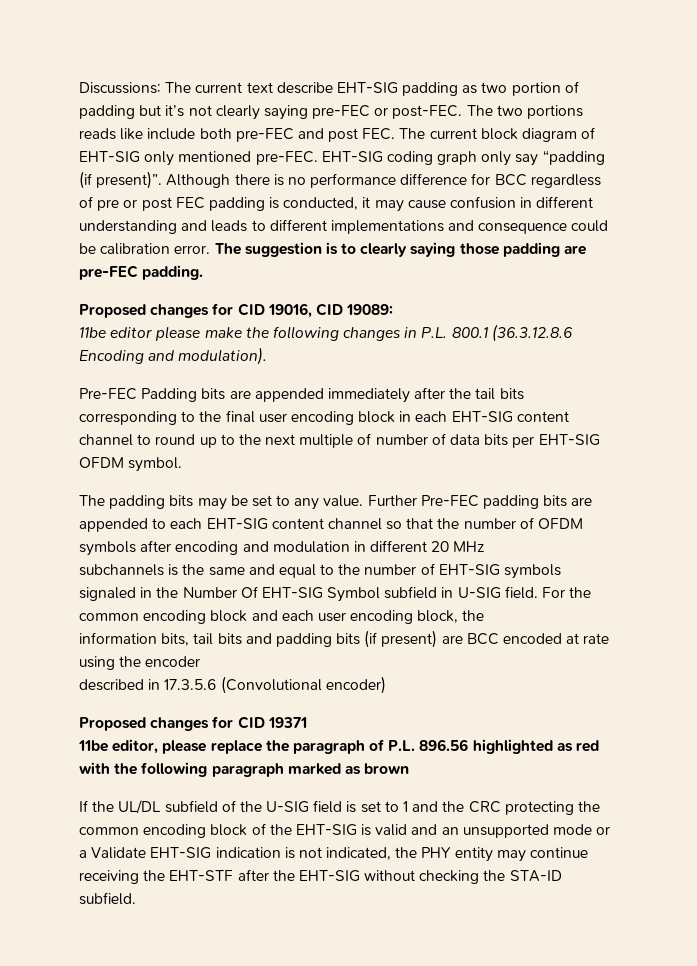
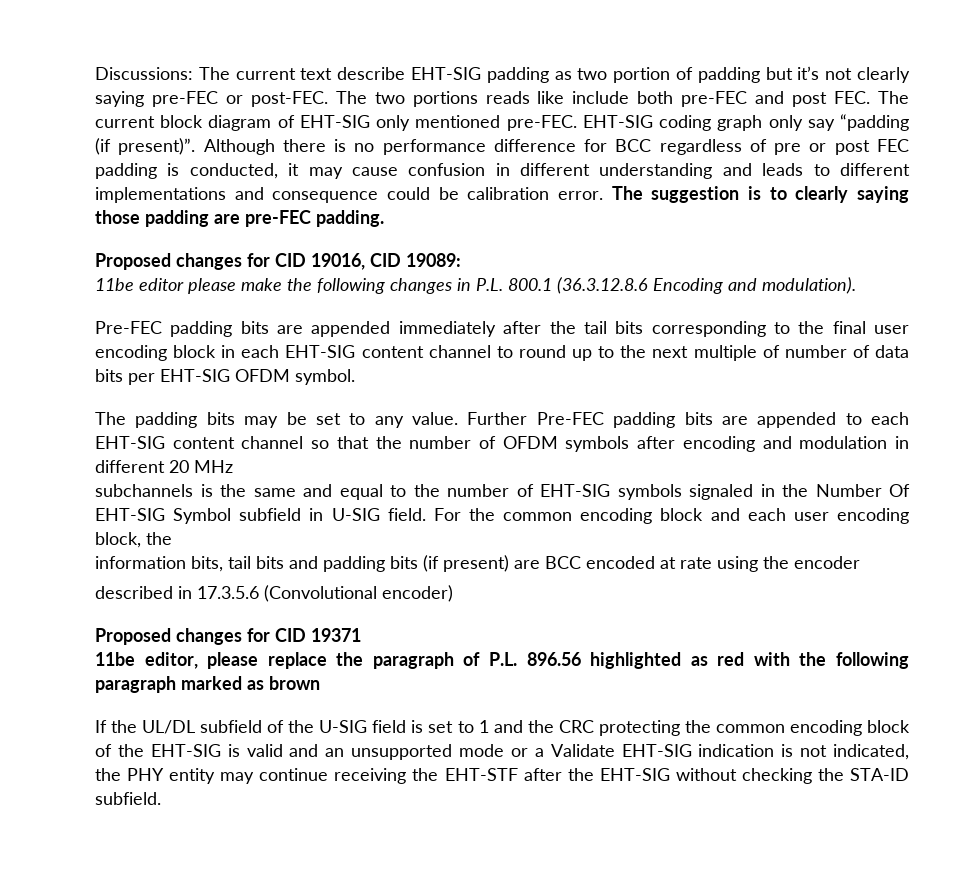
- Pre-FEC Padding bits are appended immediately after the tail bits corresponding to the final user encoding block in each EHT-SIG content channel to round up to the next multiple of number of data bits per EHT-SIG OFDM symbol.
+ Pre-FEC padding bits are appended immediately after the tail bits corresponding to the final user encoding block in each EHT-SIG content channel to round up to the next multiple of number of data bits per EHT-SIG OFDM symbol.

